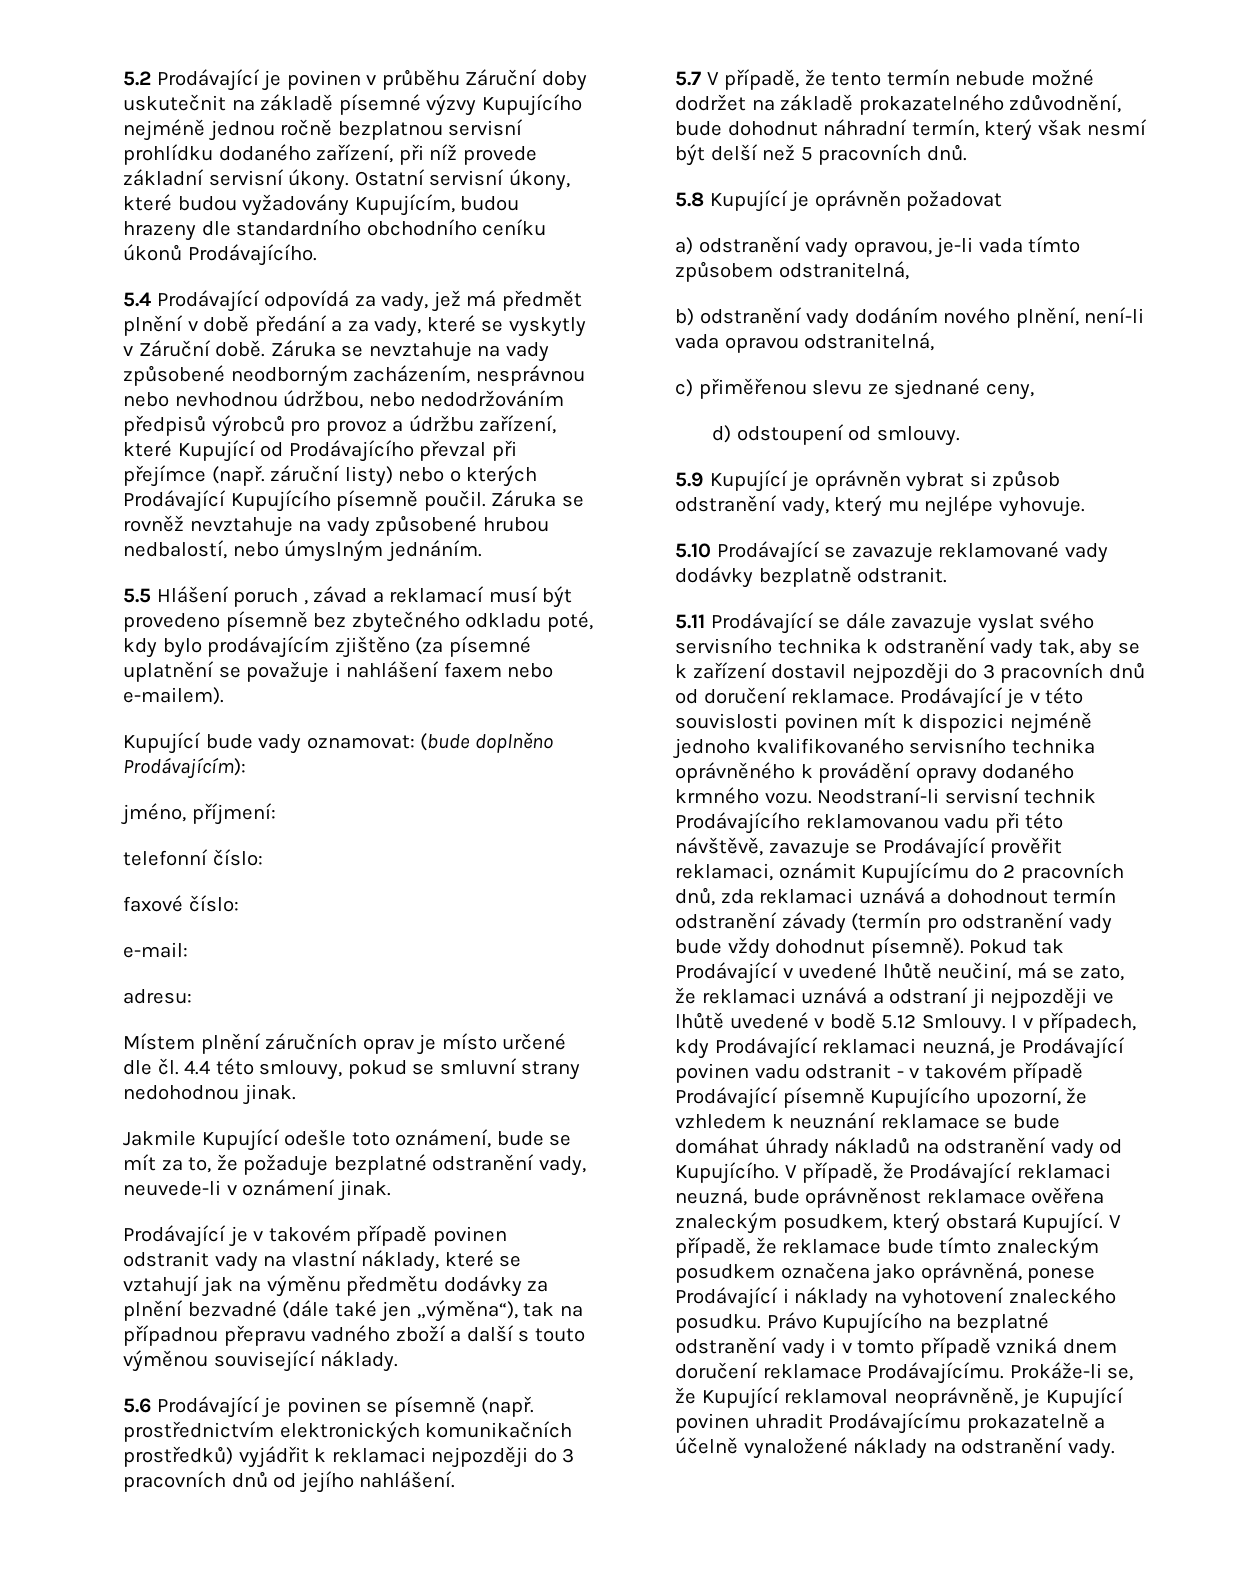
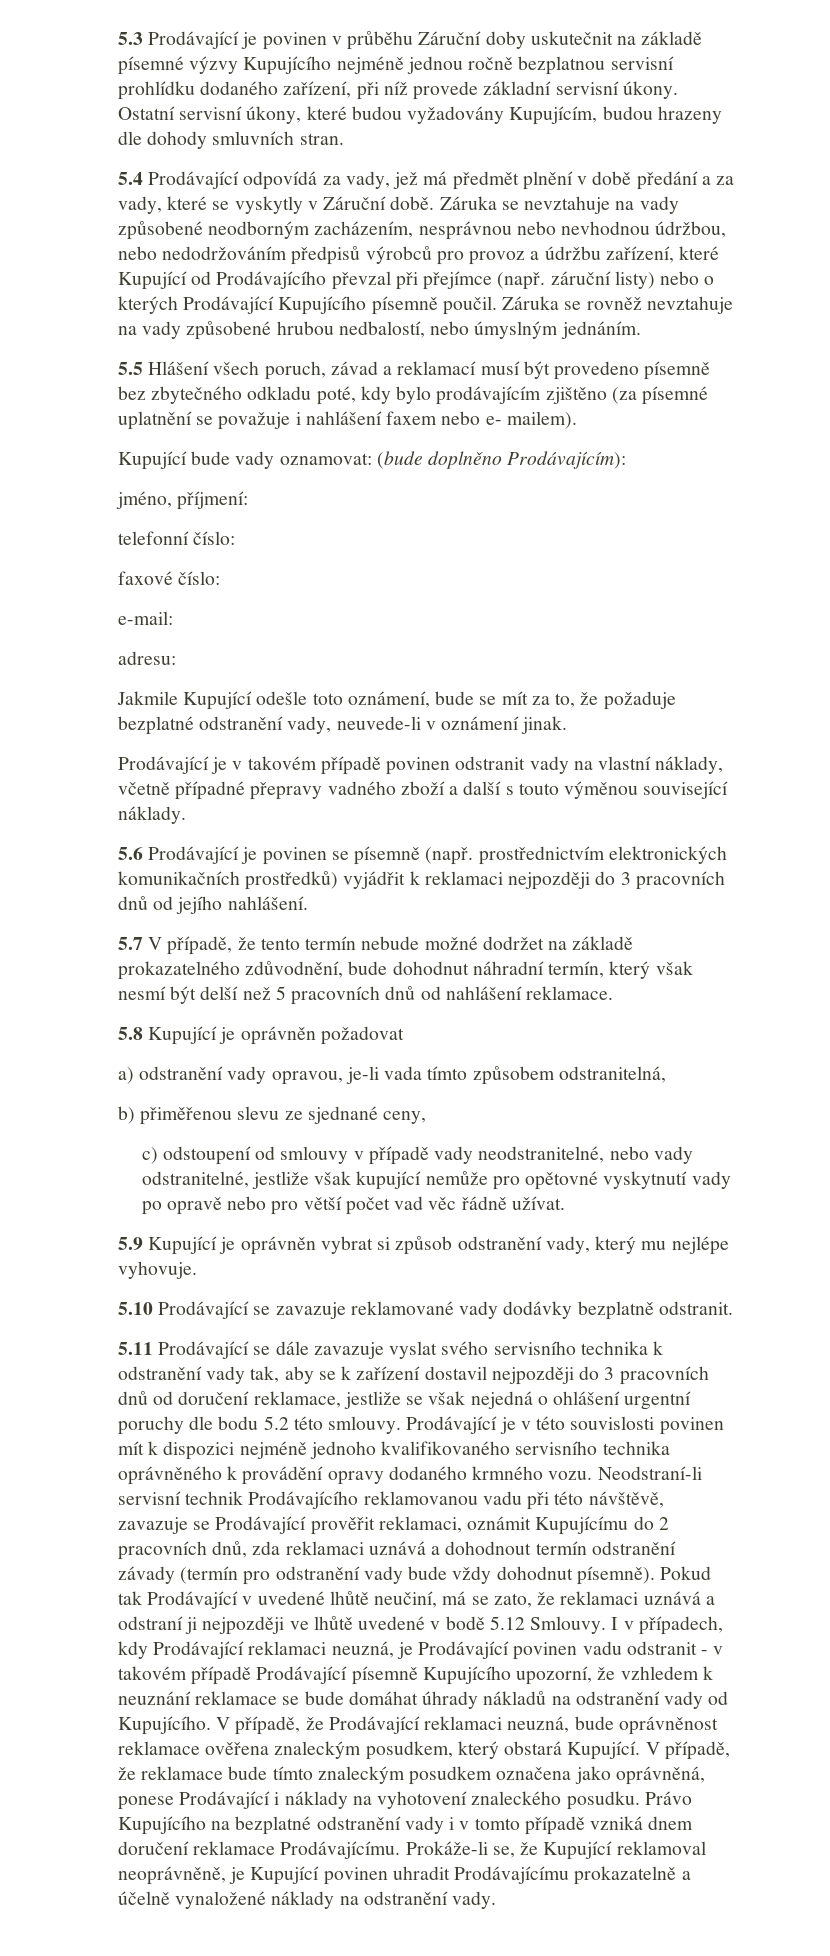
- 5.2 Prodávající je povinen v průběhu Záruční doby uskutečnit na základě písemné výzvy Kupujícího nejméně jednou ročně bezplatnou servisní prohlídku dodaného zařízení, při níž provede základní servisní úkony.
+ 5.3 Prodávající je povinen v průběhu Záruční doby uskutečnit na základě písemné výzvy Kupujícího nejméně jednou ročně bezplatnou servisní prohlídku dodaného zařízení, při níž provede základní servisní úkony.
- Ostatní servisní úkony, které budou vyžadovány Kupujícím, budou hrazeny dle standardního obchodního ceníku úkonů Prodávajícího.
+ Ostatní servisní úkony, které budou vyžadovány Kupujícím, budou hrazeny dle dohody smluvních stran.
- 5.5 Hlášení poruch , závad a reklamací musí být provedeno písemně bez zbytečného odkladu poté, kdy bylo prodávajícím zjištěno (za písemné uplatnění se považuje i nahlášení faxem nebo e-mailem).
+ 5.5 Hlášení všech poruch, závad a reklamací musí být provedeno písemně bez zbytečného odkladu poté, kdy bylo prodávajícím zjištěno (za písemné uplatnění se považuje i nahlášení faxem nebo e- mailem).
- Místem plnění záručních oprav je místo určené dle čl. 4.4 této smlouvy, pokud se smluvní strany nedohodnou jinak.
- Prodávající je v takovém případě povinen odstranit vady na vlastní náklady, které se vztahují jak na výměnu předmětu dodávky za plnění bezvadné (dále také jen „výměna“), tak na případnou přepravu vadného zboží a další s touto výměnou související náklady.
+ Prodávající je v takovém případě povinen odstranit vady na vlastní náklady, včetně případné přepravy vadného zboží a další s touto výměnou související náklady.
- 5.7 V případě, že tento termín nebude možné dodržet na základě prokazatelného zdůvodnění, bude dohodnut náhradní termín, který však nesmí být delší než 5 pracovních dnů.
+ 5.7 V případě, že tento termín nebude možné dodržet na základě prokazatelného zdůvodnění, bude dohodnut náhradní termín, který však nesmí být delší než 5 pracovních dnů od nahlášení reklamace.
- b) odstranění vady dodáním nového plnění, není-li vada opravou odstranitelná,
- c) přiměřenou slevu ze sjednané ceny,
+ b) přiměřenou slevu ze sjednané ceny,
- d) odstoupení od smlouvy.
+ c) odstoupení od smlouvy v případě vady neodstranitelné, nebo vady odstranitelné, jestliže však kupující nemůže pro opětovné vyskytnutí vady po opravě nebo pro větší počet vad věc řádně užívat.
- 5.11 Prodávající se dále zavazuje vyslat svého servisního technika k odstranění vady tak, aby se k zařízení dostavil nejpozději do 3 pracovních dnů od doručení reklamace.
+ 5.11 Prodávající se dále zavazuje vyslat svého servisního technika k odstranění vady tak, aby se k zařízení dostavil nejpozději do 3 pracovních dnů od doručení reklamace, jestliže se však nejedná o ohlášení urgentní poruchy dle bodu 5.2 této smlouvy.

